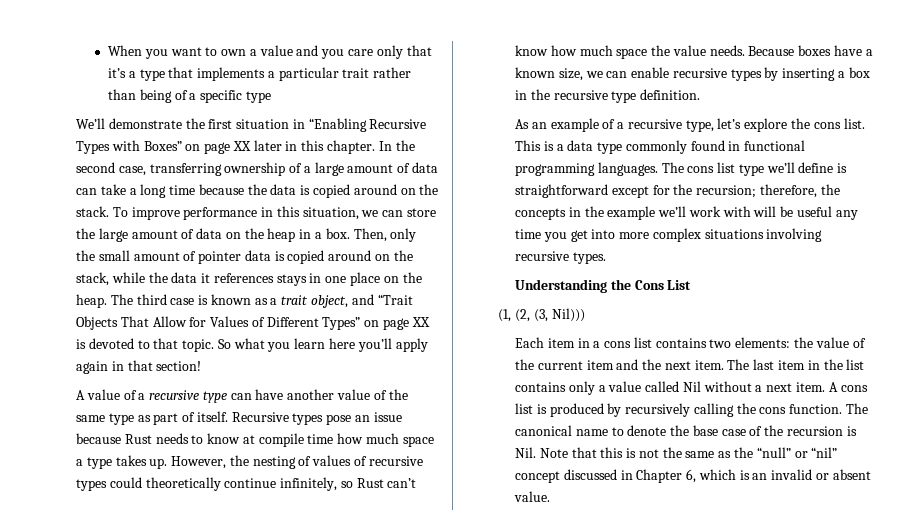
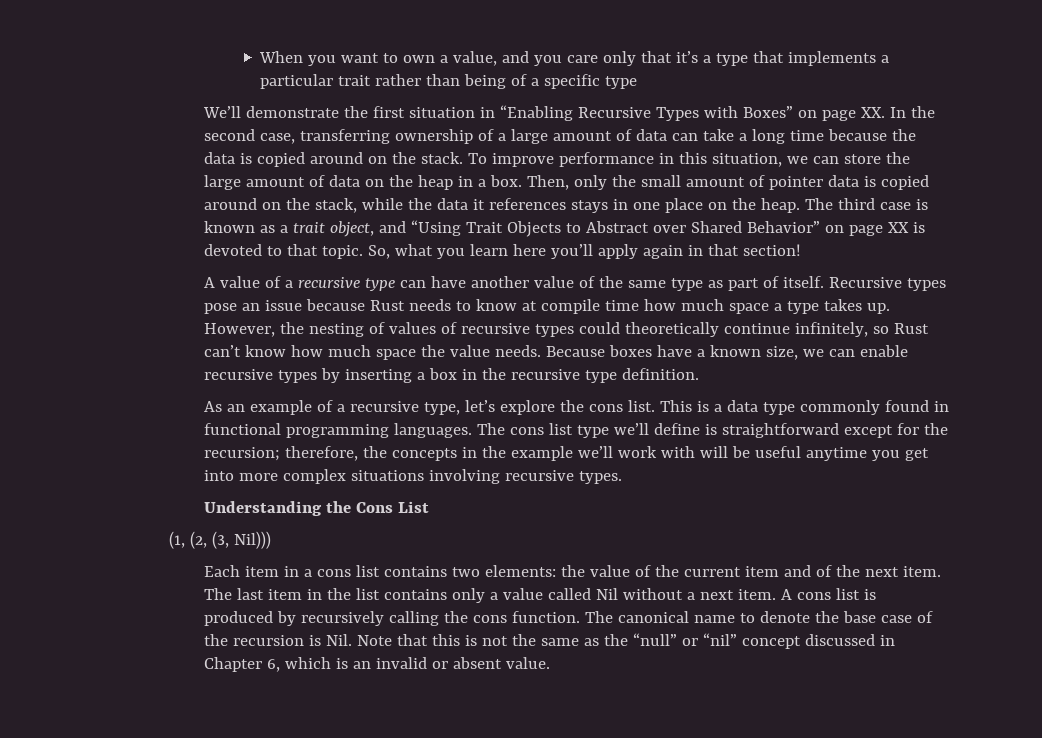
- When you want to own a value and you care only that it’s a type that implements a particular trait rather than being of a specific type
+ When you want to own a value, and you care only that it’s a type that implements a particular trait rather than being of a specific type
- We’ll demonstrate the first situation in “Enabling Recursive Types with Boxes” on page XX later in this chapter. In the second case, transferring ownership of a large amount of data can take a long time because the data is copied around on the stack.
+ We’ll demonstrate the first situation in “Enabling Recursive Types with Boxes” on page XX. In the second case, transferring ownership of a large amount of data can take a long time because the data is copied around on the stack.
- The third case is known as a trait object, and “Trait Objects That Allow for Values of Different Types” on page XX is devoted to that topic.
+ The third case is known as a trait object, and “Using Trait Objects to Abstract over Shared Behavior” on page XX is devoted to that topic.
- So what you learn here you’ll apply again in that section!
+ So, what you learn here you’ll apply again in that section!
- The cons list type we’ll define is straightforward except for the recursion; therefore, the concepts in the example we’ll work with will be useful any time you get into more complex situations involving recursive types.
+ The cons list type we’ll define is straightforward except for the recursion; therefore, the concepts in the example we’ll work with will be useful anytime you get into more complex situations involving recursive types.
- Each item in a cons list contains two elements: the value of the current item and the next item.
+ Each item in a cons list contains two elements: the value of the current item and of the next item.

